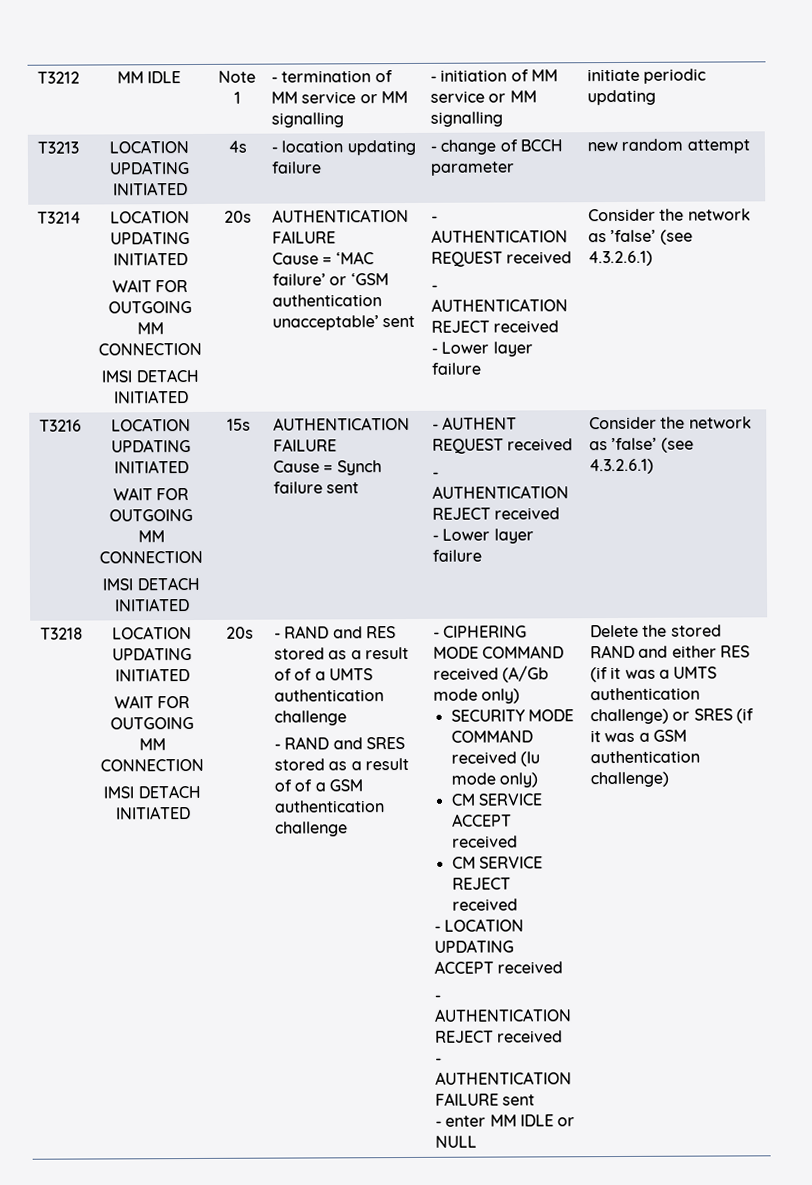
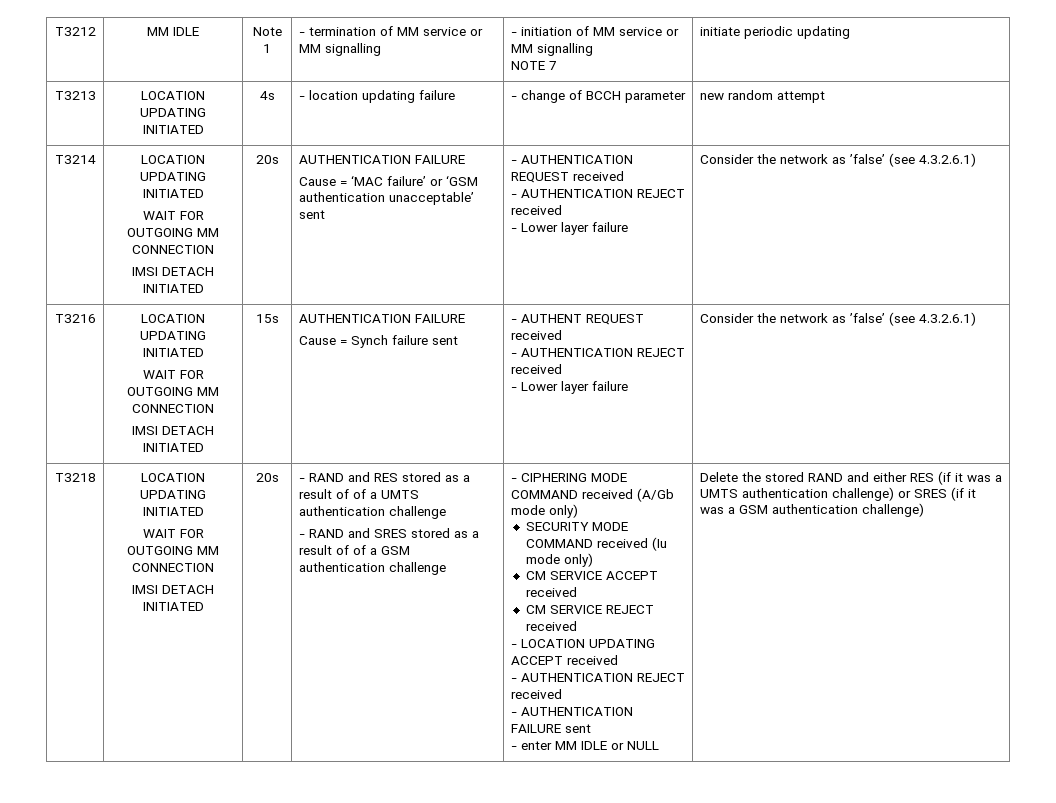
- T3212 | MM IDLE | Note 1 | - termination of MM service or MM signalling | - initiation of MM service or MM signalling | initiate periodic updating
+ T3212 | MM IDLE | Note 1 | - termination of MM service or MM signalling | - initiation of MM service or MM signalling
+ NOTE 7 | initiate periodic updating

